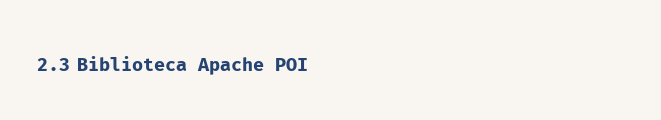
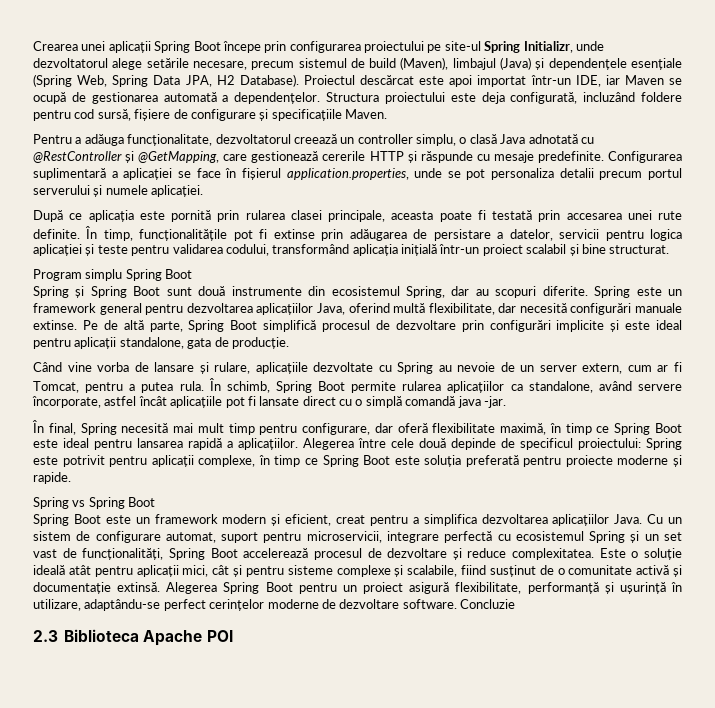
+ Crearea unei aplicații Spring Boot începe prin configurarea proiectului pe site-ul Spring Initializr, unde dezvoltatorul alege setările necesare, precum sistemul de build (Maven), limbajul (Java) și dependențele esențiale (Spring Web, Spring Data JPA, H2 Database). Proiectul descărcat este apoi importat într-un IDE, iar Maven se ocupă de gestionarea automată a dependențelor. Structura proiectului este deja configurată, incluzând foldere pentru cod sursă, fișiere de configurare și specificațiile Maven.
+ Pentru a adăuga funcționalitate, dezvoltatorul creează un controller simplu, o clasă Java adnotată cu @RestController și @GetMapping, care gestionează cererile HTTP și răspunde cu mesaje predefinite. Configurarea suplimentară a aplicației se face în fișierul application.properties, unde se pot personaliza detalii precum portul serverului și numele aplicației.
+ După ce aplicația este pornită prin rularea clasei principale, aceasta poate fi testată prin accesarea unei rute definite. În timp, funcționalitățile pot fi extinse prin adăugarea de persistare a datelor, servicii pentru logica aplicației și teste pentru validarea codului, transformând aplicația inițială într-un proiect scalabil și bine structurat.
+ Program simplu Spring Boot
+ Spring și Spring Boot sunt două instrumente din ecosistemul Spring, dar au scopuri diferite. Spring este un framework general pentru dezvoltarea aplicațiilor Java, oferind multă flexibilitate, dar necesită configurări manuale extinse. Pe de altă parte, Spring Boot simplifică procesul de dezvoltare prin configurări implicite și este ideal pentru aplicații standalone, gata de producție.
+ Când vine vorba de lansare și rulare, aplicațiile dezvoltate cu Spring au nevoie de un server extern, cum ar fi Tomcat, pentru a putea rula. În schimb, Spring Boot permite rularea aplicațiilor ca standalone, având servere încorporate, astfel încât aplicațiile pot fi lansate direct cu o simplă comandă java -jar.
+ În final, Spring necesită mai mult timp pentru configurare, dar oferă flexibilitate maximă, în timp ce Spring Boot este ideal pentru lansarea rapidă a aplicațiilor. Alegerea între cele două depinde de specificul proiectului: Spring este potrivit pentru aplicații complexe, în timp ce Spring Boot este soluția preferată pentru proiecte moderne și rapide.
+ Spring vs Spring Boot
+ Spring Boot este un framework modern și eficient, creat pentru a simplifica dezvoltarea aplicațiilor Java. Cu un sistem de configurare automat, suport pentru microservicii, integrare perfectă cu ecosistemul Spring și un set vast de funcționalități, Spring Boot accelerează procesul de dezvoltare și reduce complexitatea. Este o soluție ideală atât pentru aplicații mici, cât și pentru sisteme complexe și scalabile, fiind susținut de o comunitate activă și documentație extinsă. Alegerea Spring Boot pentru un proiect asigură flexibilitate, performanță și ușurință în utilizare, adaptându-se perfect cerințelor moderne de dezvoltare software. Concluzie

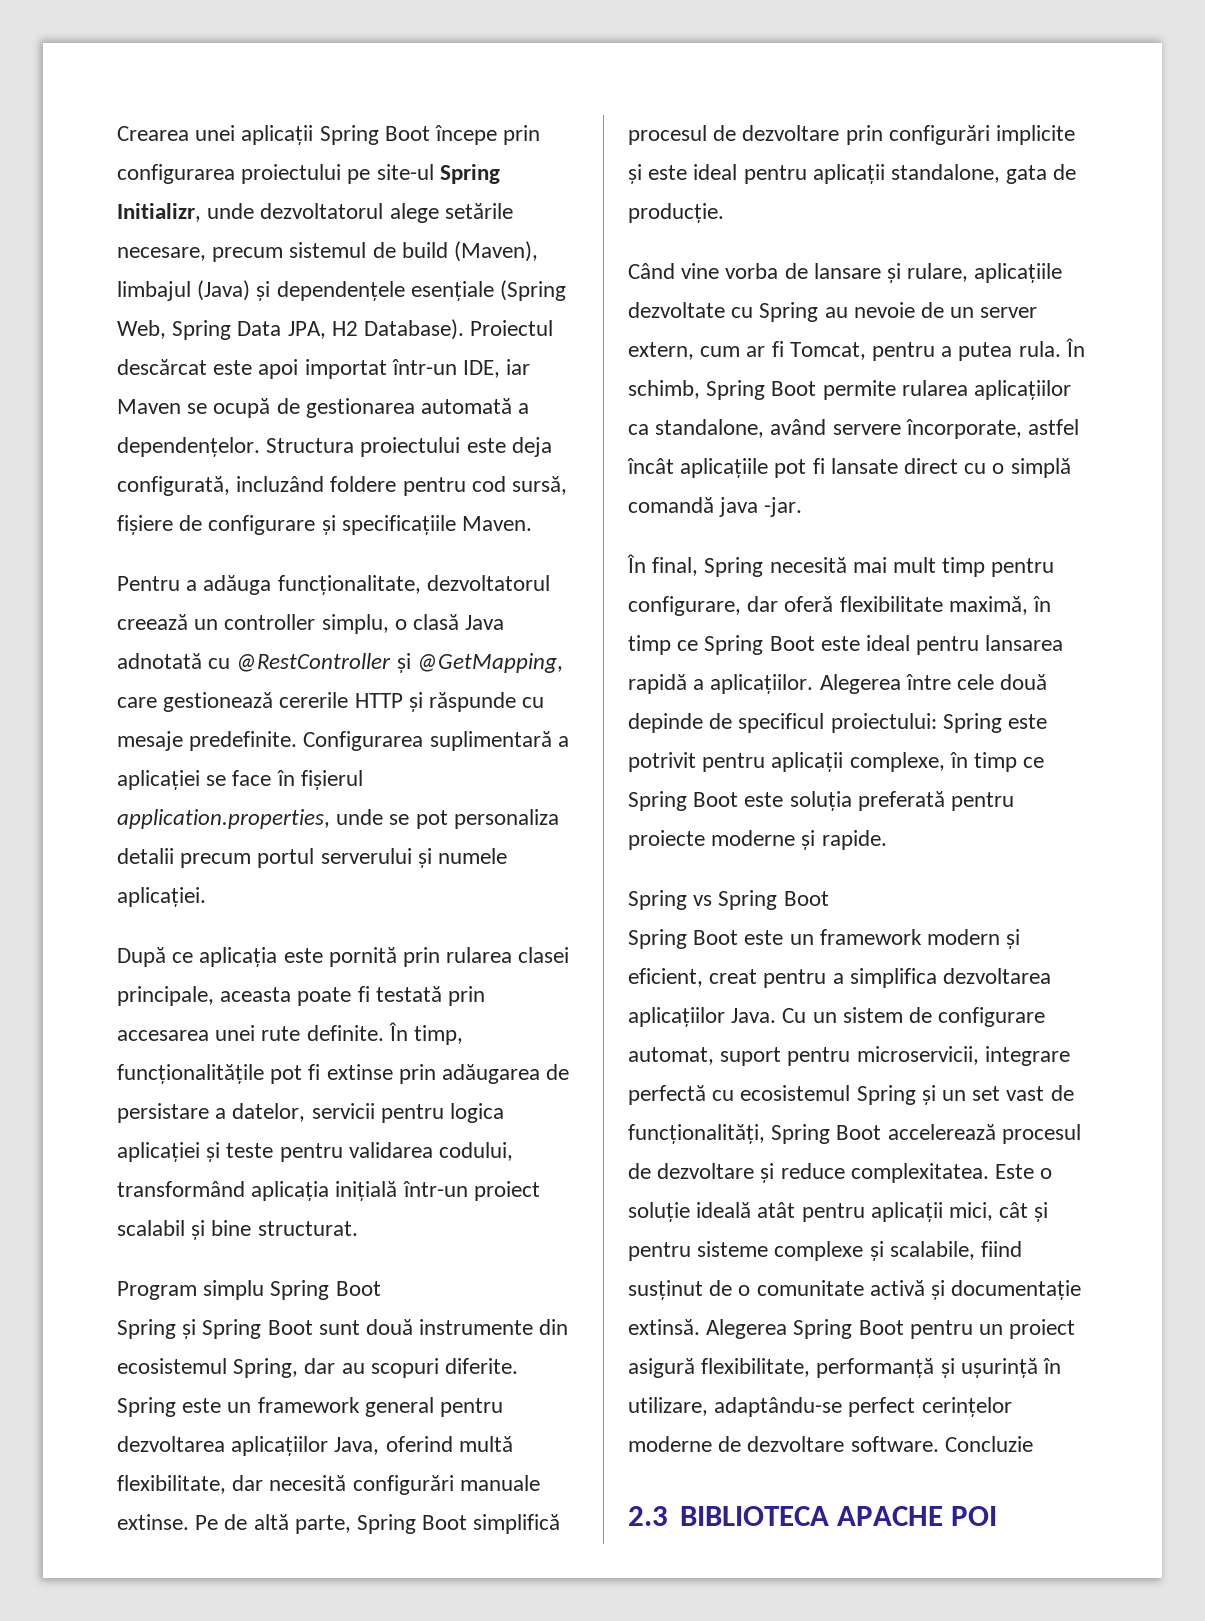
- 2.3 Biblioteca Apache POI
+ 2.3 BIBLIOTECA APACHE POI

